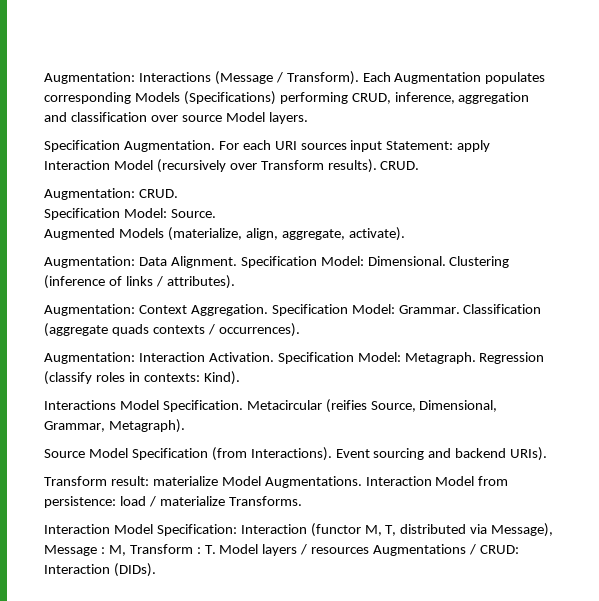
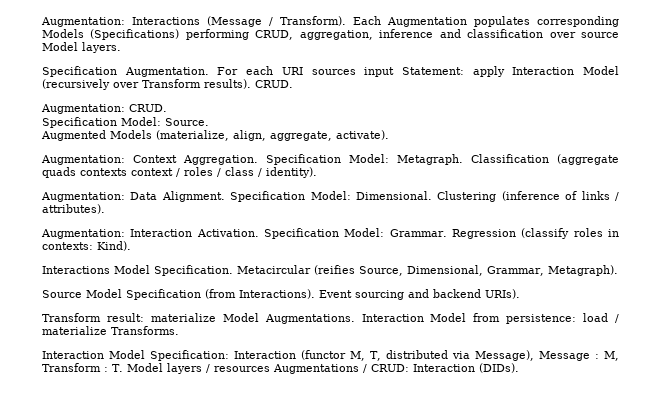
- Each Augmentation populates corresponding Models (Specifications) performing CRUD, inference, aggregation and classification over source Model layers.
+ Each Augmentation populates corresponding Models (Specifications) performing CRUD, aggregation, inference and classification over source Model layers.
+ Augmentation: Context Aggregation. Specification Model: Metagraph. Classification (aggregate quads contexts context / roles / class / identity).
- Augmentation: Context Aggregation. Specification Model: Grammar. Classification (aggregate quads contexts / occurrences).
- Specification Model: Metagraph.
+ Specification Model: Grammar.

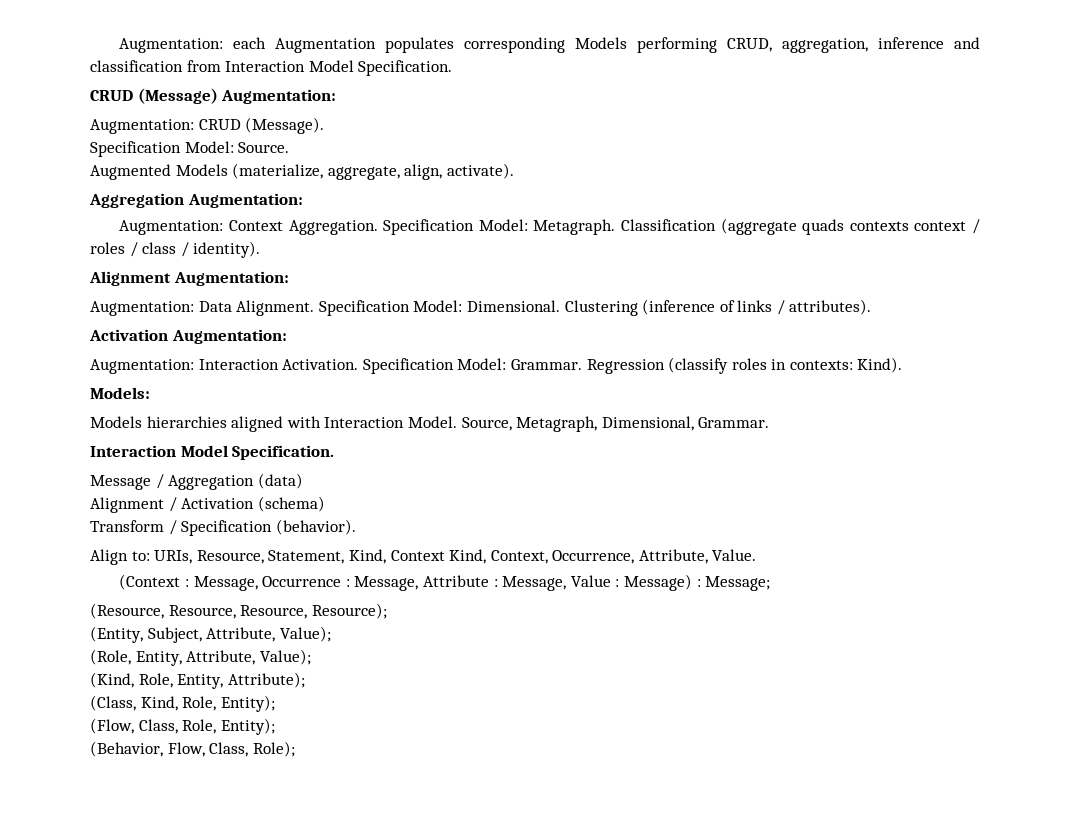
- Augmentation: Interactions (Message / Transform). Each Augmentation populates corresponding Models (Specifications) performing CRUD, aggregation, inference and classification over source Model layers.
- Specification Augmentation. For each URI sources input Statement: apply Interaction Model (recursively over Transform results). CRUD.
- Augmentation: CRUD.
+ Augmentation: each Augmentation populates corresponding Models performing CRUD, aggregation, inference and classification from Interaction Model Specification.
+ CRUD (Message) Augmentation:
+ Augmentation: CRUD (Message).
- Augmented Models (materialize, align, aggregate, activate).
+ Augmented Models (materialize, aggregate, align, activate).
+ Aggregation Augmentation:
+ Alignment Augmentation:
+ Activation Augmentation:
- Interactions Model Specification. Metacircular (reifies Source, Dimensional, Grammar, Metagraph).
- Source Model Specification (from Interactions). Event sourcing and backend URIs).
- Transform result: materialize Model Augmentations. Interaction Model from persistence: load / materialize Transforms.
- Interaction Model Specification: Interaction (functor M, T, distributed via Message), Message : M, Transform : T. Model layers / resources Augmentations / CRUD: Interaction (DIDs).
+ Models:
+ Models hierarchies aligned with Interaction Model. Source, Metagraph, Dimensional, Grammar.
+ Interaction Model Specification.
+ Message / Aggregation (data)
+ Alignment / Activation (schema)
+ Transform / Specification (behavior).
+ Align to: URIs, Resource, Statement, Kind, Context Kind, Context, Occurrence, Attribute, Value.
+ (Context : Message, Occurrence : Message, Attribute : Message, Value : Message) : Message;
+ (Resource, Resource, Resource, Resource);
+ (Entity, Subject, Attribute, Value);
+ (Role, Entity, Attribute, Value);
+ (Kind, Role, Entity, Attribute);
+ (Class, Kind, Role, Entity);
+ (Flow, Class, Role, Entity);
+ (Behavior, Flow, Class, Role);

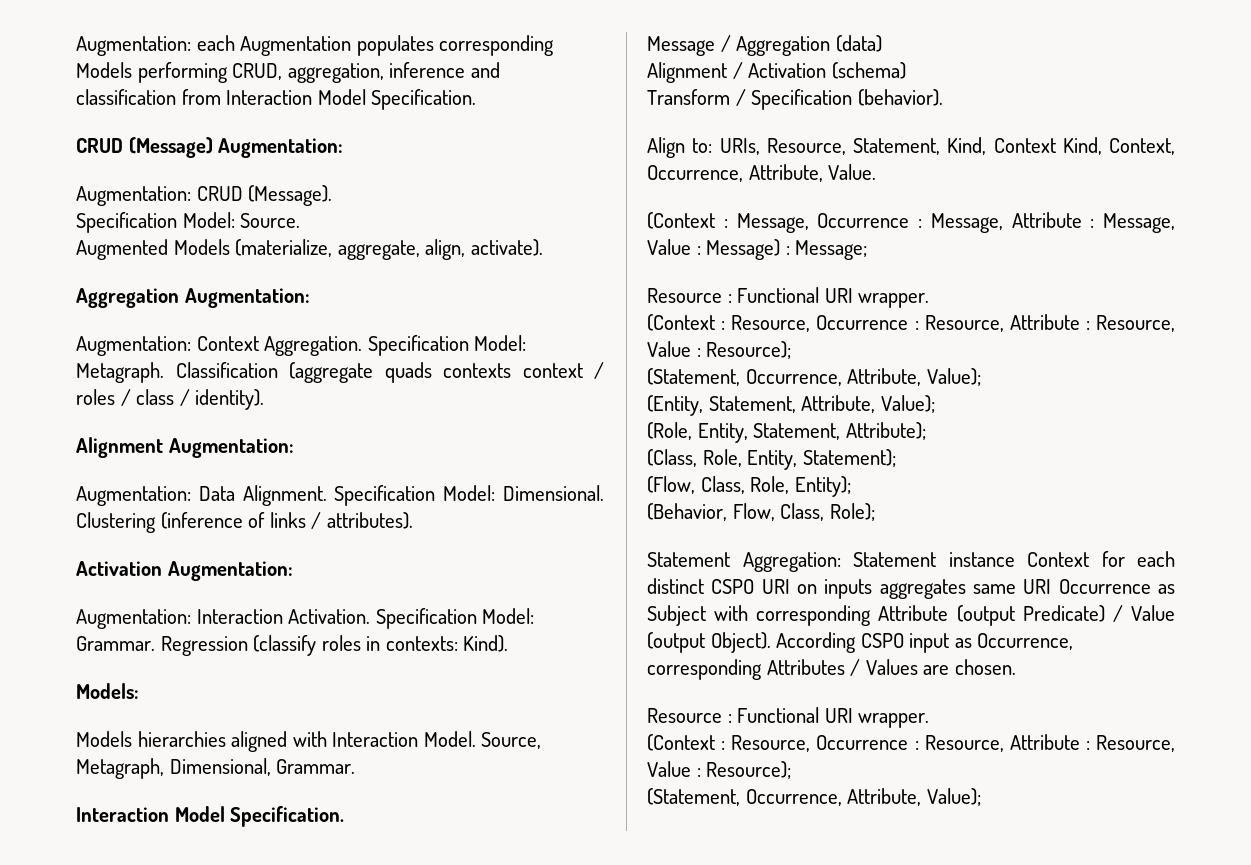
  (Context : Message, Occurrence : Message, Attribute : Message, Value : Message) : Message;
- (Resource, Resource, Resource, Resource);
+ Resource : Functional URI wrapper.
+ (Context : Resource, Occurrence : Resource, Attribute : Resource, Value : Resource);
+ (Statement, Occurrence, Attribute, Value);
- (Entity, Subject, Attribute, Value);
+ (Entity, Statement, Attribute, Value);
- (Role, Entity, Attribute, Value);
- (Kind, Role, Entity, Attribute);
+ (Role, Entity, Statement, Attribute);
- (Class, Kind, Role, Entity);
+ (Class, Role, Entity, Statement);
+ Statement Aggregation: Statement instance Context for each distinct CSPO URI on inputs aggregates same URI Occurrence as Subject with corresponding Attribute (output Predicate) / Value (output Object). According CSPO input as Occurrence, corresponding Attributes / Values are chosen.
+ Resource : Functional URI wrapper.
+ (Context : Resource, Occurrence : Resource, Attribute : Resource, Value : Resource);
+ (Statement, Occurrence, Attribute, Value);

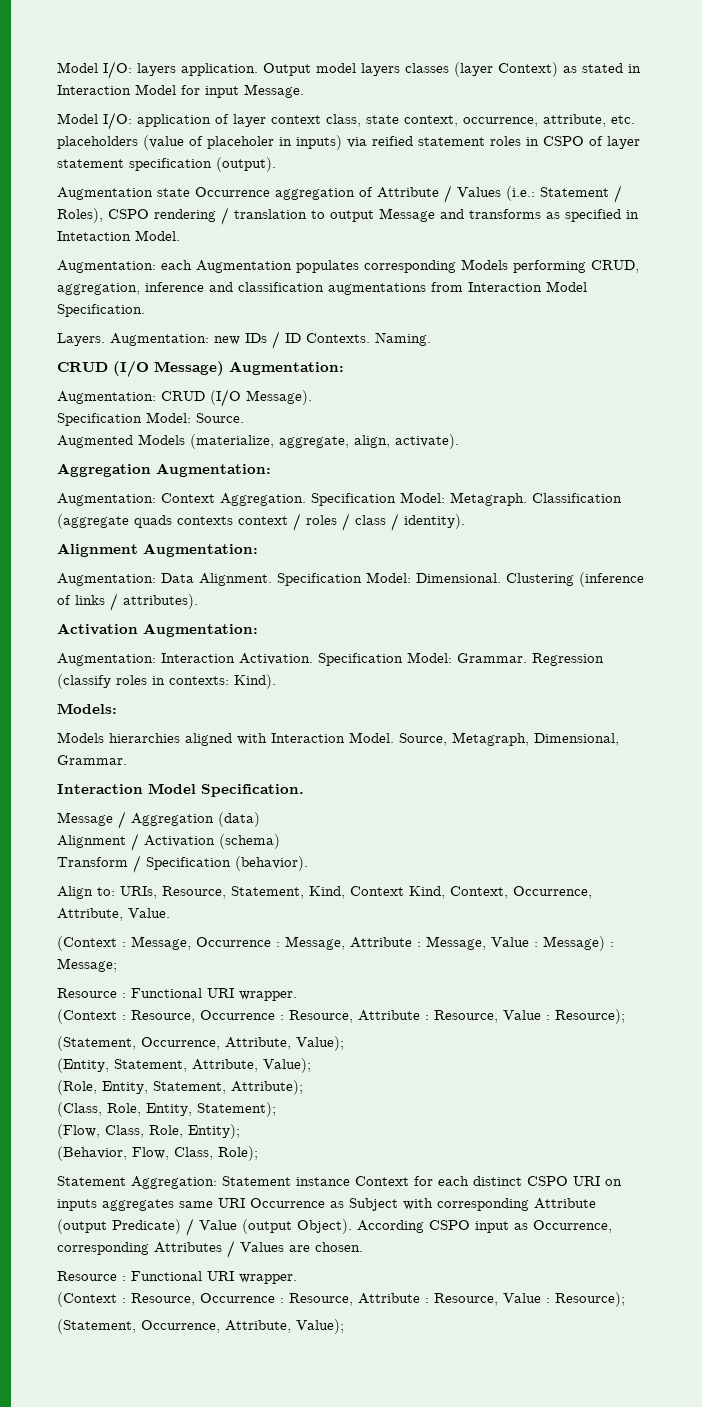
+ Model I/O: layers application. Output model layers classes (layer Context) as stated in Interaction Model for input Message.
+ Model I/O: application of layer context class, state context, occurrence, attribute, etc. placeholders (value of placeholer in inputs) via reified statement roles in CSPO of layer statement specification (output).
+ Augmentation state Occurrence aggregation of Attribute / Values (i.e.: Statement / Roles), CSPO rendering / translation to output Message and transforms as specified in Intetaction Model.
- Augmentation: each Augmentation populates corresponding Models performing CRUD, aggregation, inference and classification from Interaction Model Specification.
+ Augmentation: each Augmentation populates corresponding Models performing CRUD, aggregation, inference and classification augmentations from Interaction Model Specification.
- CRUD (Message) Augmentation:
+ Layers. Augmentation: new IDs / ID Contexts. Naming.
+ CRUD (I/O Message) Augmentation:
- Augmentation: CRUD (Message).
+ Augmentation: CRUD (I/O Message).

